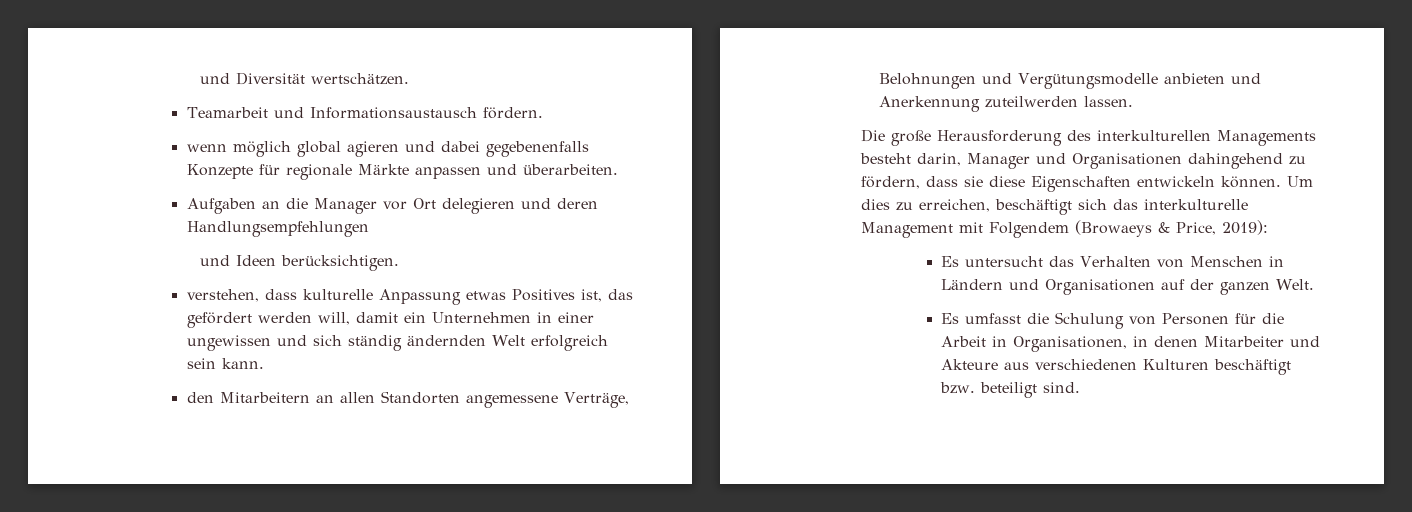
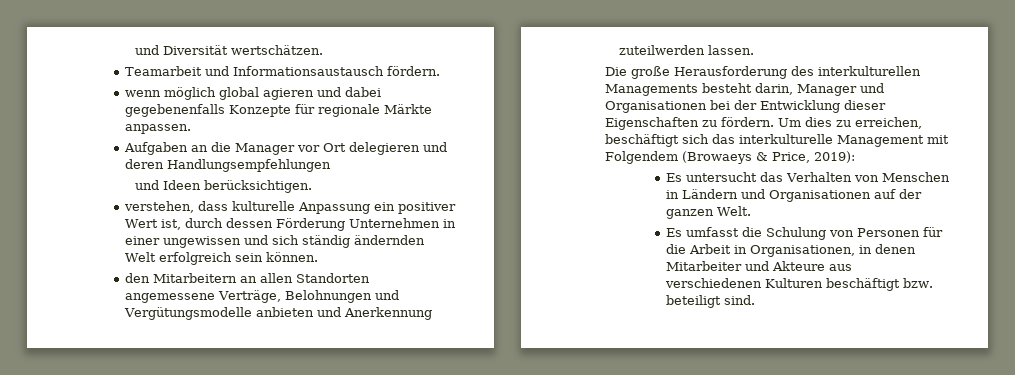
- wenn möglich global agieren und dabei gegebenenfalls Konzepte für regionale Märkte anpassen und überarbeiten.
+ wenn möglich global agieren und dabei gegebenenfalls Konzepte für regionale Märkte anpassen.
- verstehen, dass kulturelle Anpassung etwas Positives ist, das gefördert werden will, damit ein Unternehmen in einer ungewissen und sich ständig ändernden Welt erfolgreich sein kann.
+ verstehen, dass kulturelle Anpassung ein positiver Wert ist, durch dessen Förderung Unternehmen in einer ungewissen und sich ständig ändernden Welt erfolgreich sein können.
- Die große Herausforderung des interkulturellen Managements besteht darin, Manager und Organisationen dahingehend zu fördern, dass sie diese Eigenschaften entwickeln können.
+ Die große Herausforderung des interkulturellen Managements besteht darin, Manager und Organisationen bei der Entwicklung dieser Eigenschaften zu fördern.

